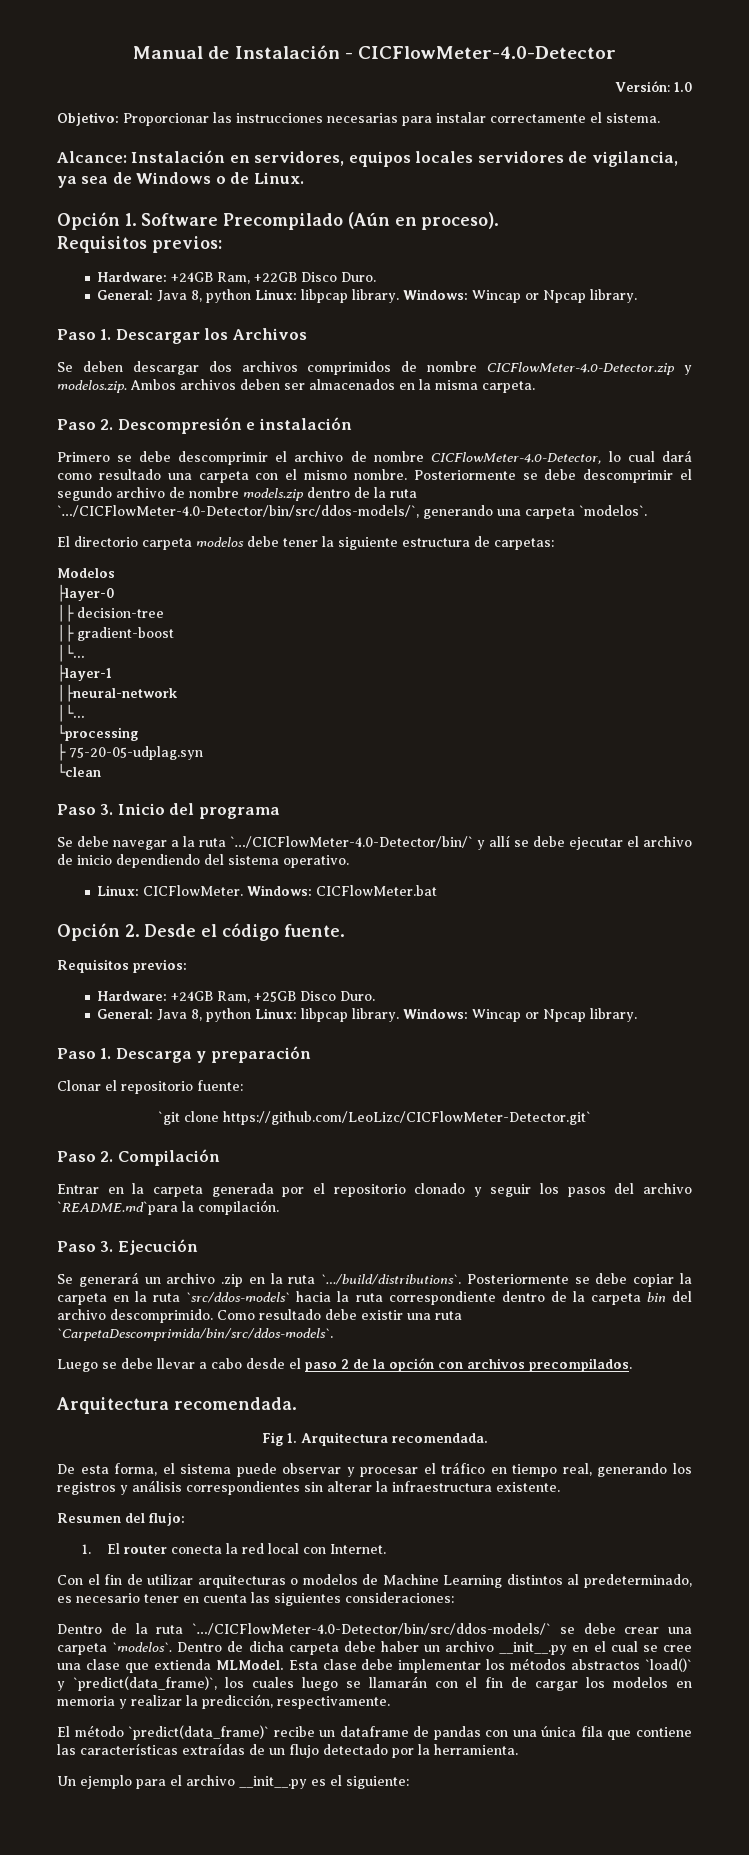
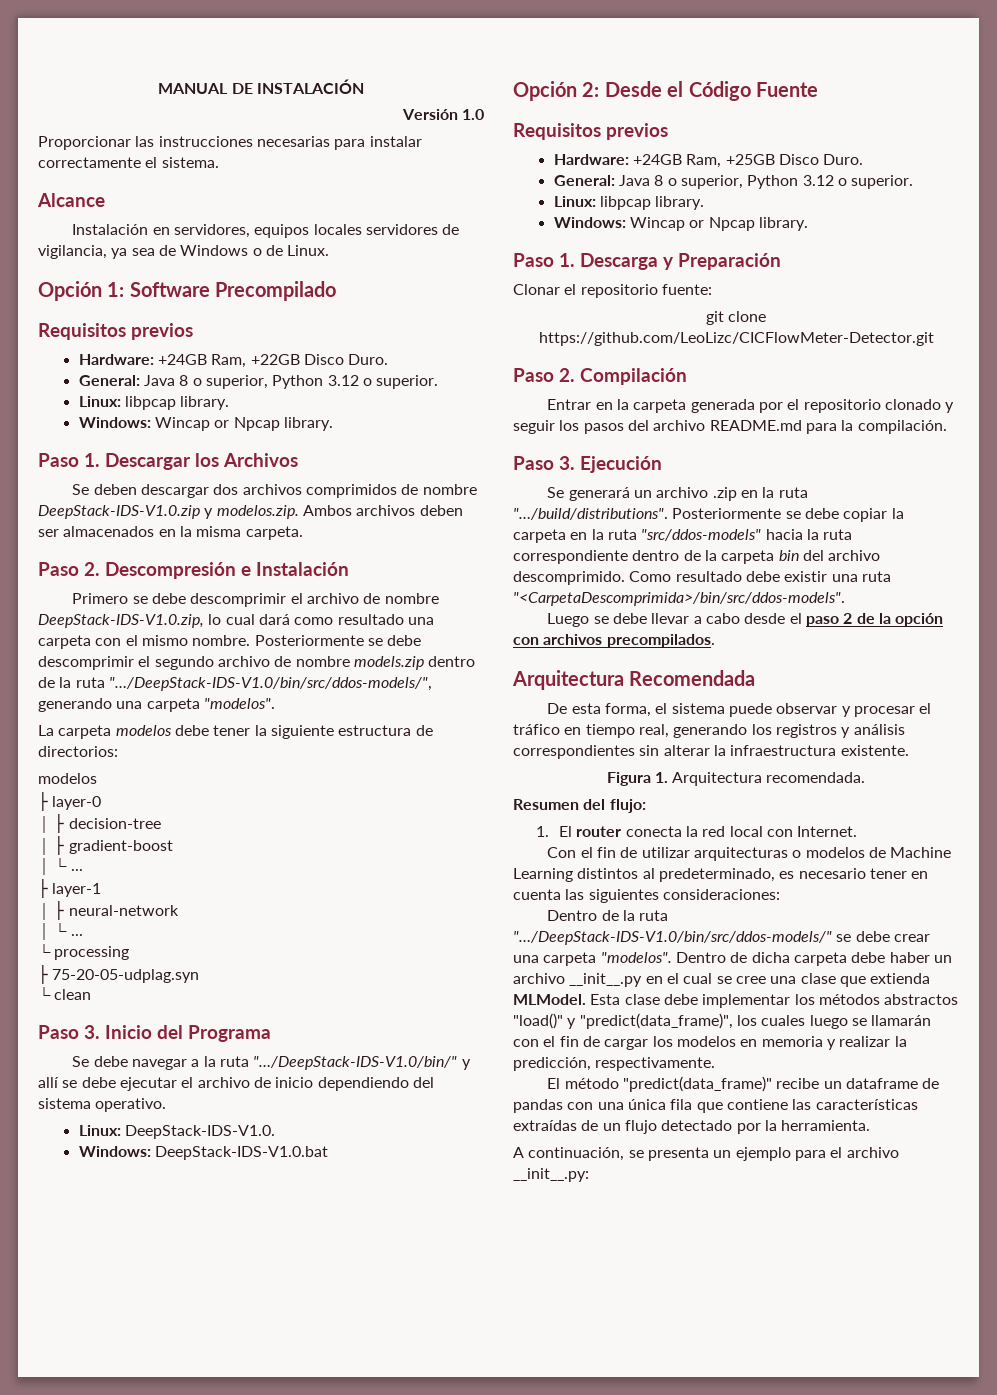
- Manual de Instalación - CICFlowMeter-4.0-Detector
- Versión: 1.0
+ MANUAL DE INSTALACIÓN
+ Versión 1.0
- Objetivo: Proporcionar las instrucciones necesarias para instalar correctamente el sistema.
+ Proporcionar las instrucciones necesarias para instalar correctamente el sistema.
- Alcance: Instalación en servidores, equipos locales servidores de vigilancia, ya sea de Windows o de Linux.
+ Alcance
+ Instalación en servidores, equipos locales servidores de vigilancia, ya sea de Windows o de Linux.
- Opción 1. Software Precompilado (Aún en proceso).
- Requisitos previos:
+ Opción 1: Software Precompilado
+ Requisitos previos
  Hardware: +24GB Ram, +22GB Disco Duro.
- General: Java 8, python Linux: libpcap library. Windows: Wincap or Npcap library.
+ General: Java 8 o superior, Python 3.12 o superior.
+ Linux: libpcap library.
+ Windows: Wincap or Npcap library.
- Se deben descargar dos archivos comprimidos de nombre CICFlowMeter-4.0-Detector.zip y modelos.zip. Ambos archivos deben ser almacenados en la misma carpeta.
+ Se deben descargar dos archivos comprimidos de nombre DeepStack-IDS-V1.0.zip y modelos.zip. Ambos archivos deben ser almacenados en la misma carpeta.
- Paso 2. Descompresión e instalación
+ Paso 2. Descompresión e Instalación
- Primero se debe descomprimir el archivo de nombre CICFlowMeter-4.0-Detector, lo cual dará como resultado una carpeta con el mismo nombre.
+ Primero se debe descomprimir el archivo de nombre DeepStack-IDS-V1.0.zip, lo cual dará como resultado una carpeta con el mismo nombre.
- Posteriormente se debe descomprimir el segundo archivo de nombre models.zip dentro de la ruta `…/CICFlowMeter-4.0-Detector/bin/src/ddos-models/`, generando una carpeta `modelos`.
- El directorio carpeta modelos debe tener la siguiente estructura de carpetas:
- Modelos
- ├layer-0
- │├ decision-tree
+ Posteriormente se debe descomprimir el segundo archivo de nombre models.zip dentro de la ruta "…/DeepStack-IDS-V1.0/bin/src/ddos-models/", generando una carpeta "modelos".
+ La carpeta modelos debe tener la siguiente estructura de directorios:
+ modelos
+ ├ layer-0
+ │ ├ decision-tree
- │├ gradient-boost
- │└...
- ├layer-1
- │├neural-network
- │└...
- └processing
+ │ ├ gradient-boost
+ │ └ ...
+ ├ layer-1
+ │ ├ neural-network
+ │ └ ...
+ └ processing
- └clean
+ └ clean
- Paso 3. Inicio del programa
+ Paso 3. Inicio del Programa
- Se debe navegar a la ruta `…/CICFlowMeter-4.0-Detector/bin/` y allí se debe ejecutar el archivo de inicio dependiendo del sistema operativo.
+ Se debe navegar a la ruta "…/DeepStack-IDS-V1.0/bin/" y allí se debe ejecutar el archivo de inicio dependiendo del sistema operativo.
- Linux: CICFlowMeter. Windows: CICFlowMeter.bat
- Opción 2. Desde el código fuente.
- Requisitos previos:
+ Linux: DeepStack-IDS-V1.0.
+ Windows: DeepStack-IDS-V1.0.bat
+ Opción 2: Desde el Código Fuente
+ Requisitos previos
  Hardware: +24GB Ram, +25GB Disco Duro.
- General: Java 8, python Linux: libpcap library. Windows: Wincap or Npcap library.
+ General: Java 8 o superior, Python 3.12 o superior.
+ Linux: libpcap library.
+ Windows: Wincap or Npcap library.
- Paso 1. Descarga y preparación
+ Paso 1. Descarga y Preparación
- `git clone https://github.com/LeoLizc/CICFlowMeter-Detector.git`
+ git clone https://github.com/LeoLizc/CICFlowMeter-Detector.git
- Entrar en la carpeta generada por el repositorio clonado y seguir los pasos del archivo `README.md`para la compilación.
+ Entrar en la carpeta generada por el repositorio clonado y seguir los pasos del archivo README.md para la compilación.
- Se generará un archivo .zip en la ruta `…/build/distributions`.
+ Se generará un archivo .zip en la ruta "…/build/distributions".
- Posteriormente se debe copiar la carpeta en la ruta `src/ddos-models` hacia la ruta correspondiente dentro de la carpeta bin del archivo descomprimido.
+ Posteriormente se debe copiar la carpeta en la ruta "src/ddos-models" hacia la ruta correspondiente dentro de la carpeta bin del archivo descomprimido.
- Como resultado debe existir una ruta `CarpetaDescomprimida/bin/src/ddos-models`.
+ Como resultado debe existir una ruta "<CarpetaDescomprimida>/bin/src/ddos-models".
  Luego se debe llevar a cabo desde el paso 2 de la opción con archivos precompilados.
- Arquitectura recomendada.
- Fig 1. Arquitectura recomendada.
+ Arquitectura Recomendada
+ Figura 1. Arquitectura recomendada.
- Dentro de la ruta `…/CICFlowMeter-4.0-Detector/bin/src/ddos-models/` se debe crear una carpeta `modelos`.
+ Dentro de la ruta "…/DeepStack-IDS-V1.0/bin/src/ddos-models/" se debe crear una carpeta "modelos".
- Esta clase debe implementar los métodos abstractos `load()` y `predict(data_frame)`, los cuales luego se llamarán con el fin de cargar los modelos en memoria y realizar la predicción, respectivamente.
+ Esta clase debe implementar los métodos abstractos "load()" y "predict(data_frame)", los cuales luego se llamarán con el fin de cargar los modelos en memoria y realizar la predicción, respectivamente.
- El método `predict(data_frame)` recibe un dataframe de pandas con una única fila que contiene las características extraídas de un flujo detectado por la herramienta.
+ El método "predict(data_frame)" recibe un dataframe de pandas con una única fila que contiene las características extraídas de un flujo detectado por la herramienta.
- Un ejemplo para el archivo __init__.py es el siguiente:
+ A continuación, se presenta un ejemplo para el archivo __init__.py:

